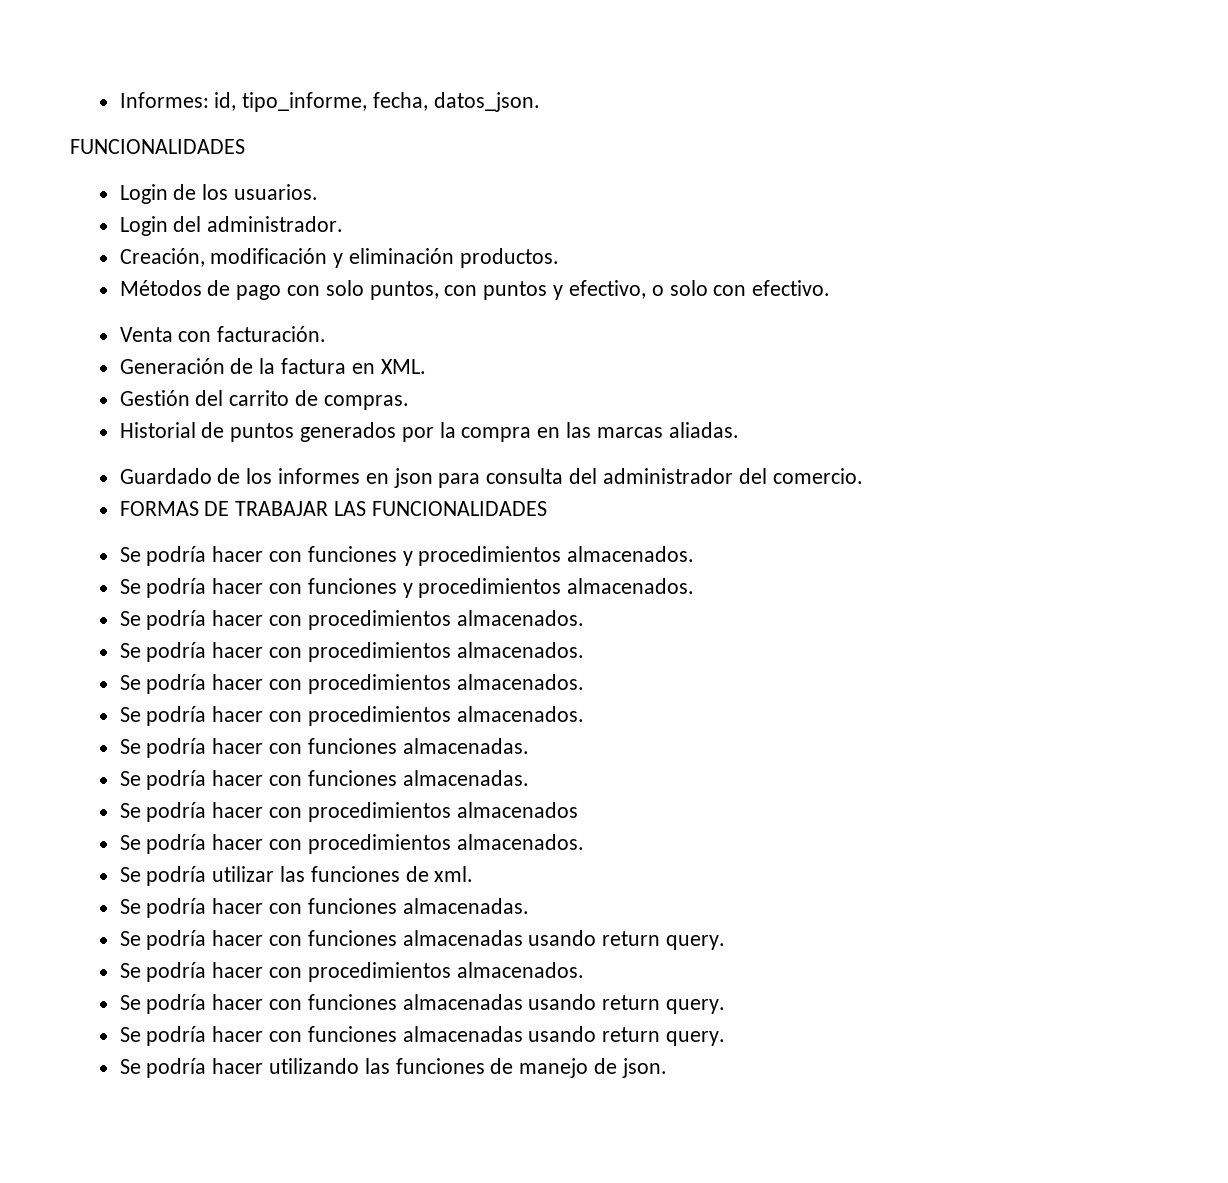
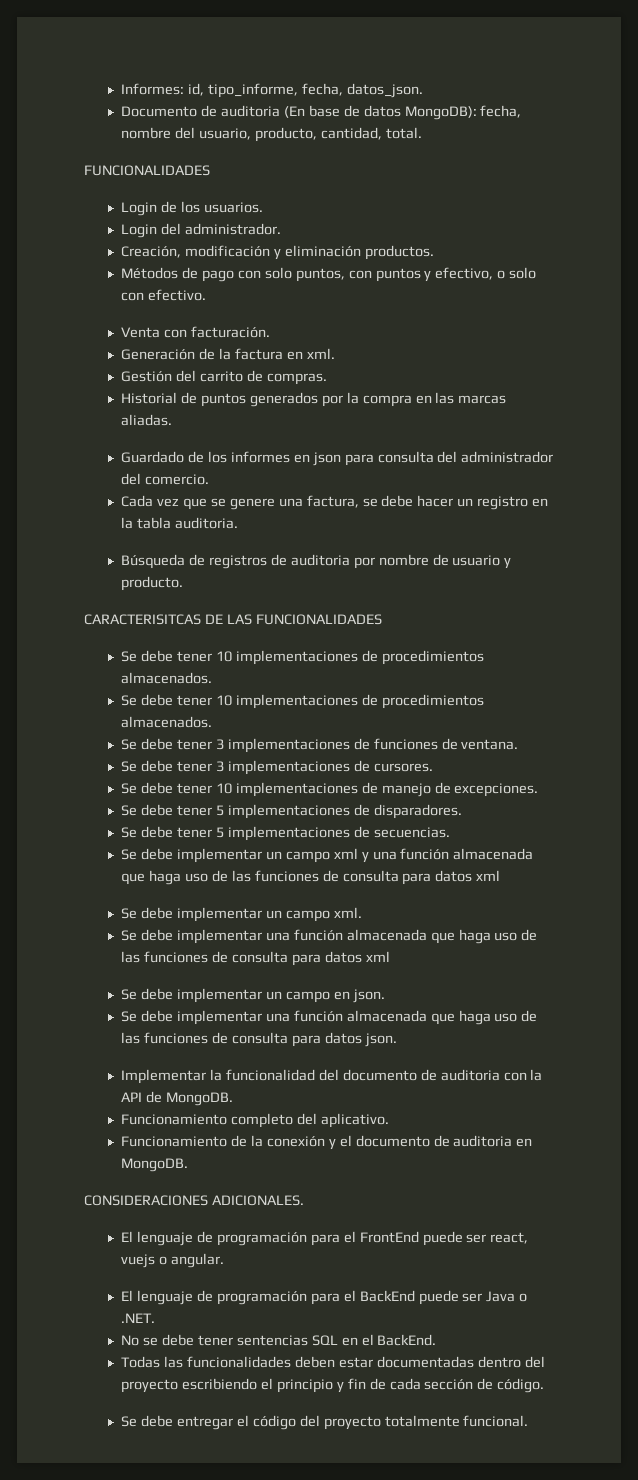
+ Documento de auditoria (En base de datos MongoDB): fecha, nombre del usuario, producto, cantidad, total.
- Generación de la factura en XML.
+ Generación de la factura en xml.
- FORMAS DE TRABAJAR LAS FUNCIONALIDADES
- Se podría hacer con funciones y procedimientos almacenados.
- Se podría hacer con funciones y procedimientos almacenados.
- Se podría hacer con procedimientos almacenados.
- Se podría hacer con procedimientos almacenados.
- Se podría hacer con procedimientos almacenados.
- Se podría hacer con procedimientos almacenados.
- Se podría hacer con funciones almacenadas.
- Se podría hacer con funciones almacenadas.
- Se podría hacer con procedimientos almacenados
- Se podría hacer con procedimientos almacenados.
- Se podría utilizar las funciones de xml.
- Se podría hacer con funciones almacenadas.
- Se podría hacer con funciones almacenadas usando return query.
- Se podría hacer con procedimientos almacenados.
- Se podría hacer con funciones almacenadas usando return query.
- Se podría hacer con funciones almacenadas usando return query.
- Se podría hacer utilizando las funciones de manejo de json.
+ Cada vez que se genere una factura, se debe hacer un registro en la tabla auditoria.
+ Búsqueda de registros de auditoria por nombre de usuario y producto.
+ CARACTERISITCAS DE LAS FUNCIONALIDADES
+ Se debe tener 10 implementaciones de procedimientos almacenados.
+ Se debe tener 10 implementaciones de procedimientos almacenados.
+ Se debe tener 3 implementaciones de funciones de ventana.
+ Se debe tener 3 implementaciones de cursores.
+ Se debe tener 10 implementaciones de manejo de excepciones.
+ Se debe tener 5 implementaciones de disparadores.
+ Se debe tener 5 implementaciones de secuencias.
+ Se debe implementar un campo xml y una función almacenada que haga uso de las funciones de consulta para datos xml
+ Se debe implementar un campo xml.
+ Se debe implementar una función almacenada que haga uso de las funciones de consulta para datos xml
+ Se debe implementar un campo en json.
+ Se debe implementar una función almacenada que haga uso de las funciones de consulta para datos json.
+ Implementar la funcionalidad del documento de auditoria con la API de MongoDB.
+ Funcionamiento completo del aplicativo.
+ Funcionamiento de la conexión y el documento de auditoria en MongoDB.
+ CONSIDERACIONES ADICIONALES.
+ El lenguaje de programación para el FrontEnd puede ser react, vuejs o angular.
+ El lenguaje de programación para el BackEnd puede ser Java o .NET.
+ No se debe tener sentencias SQL en el BackEnd.
+ Todas las funcionalidades deben estar documentadas dentro del proyecto escribiendo el principio y fin de cada sección de código.
+ Se debe entregar el código del proyecto totalmente funcional.

